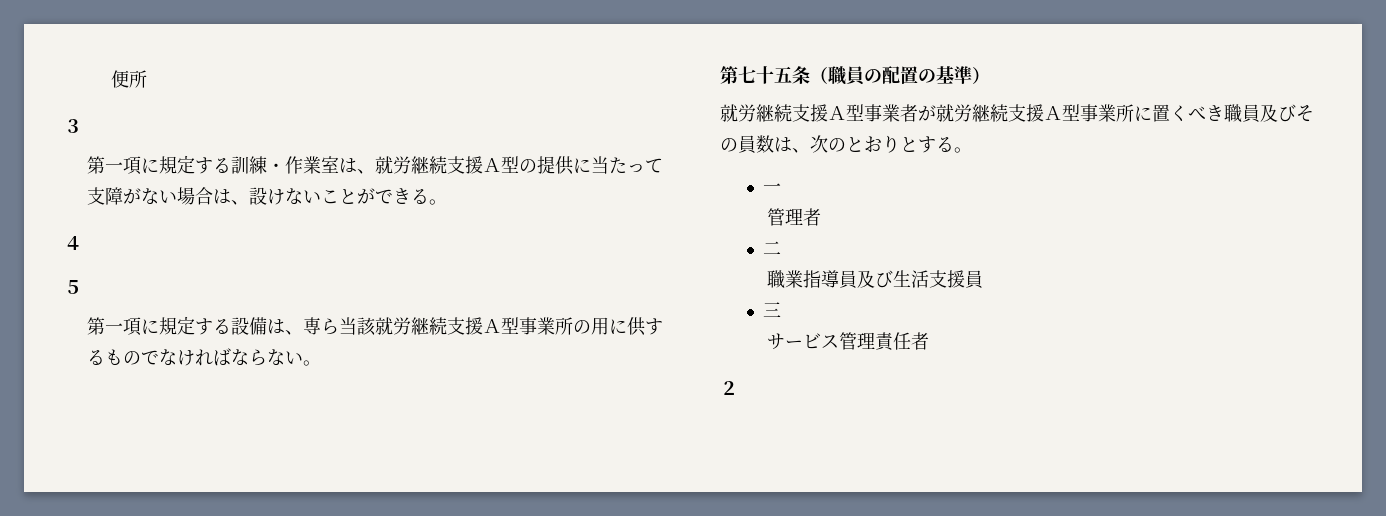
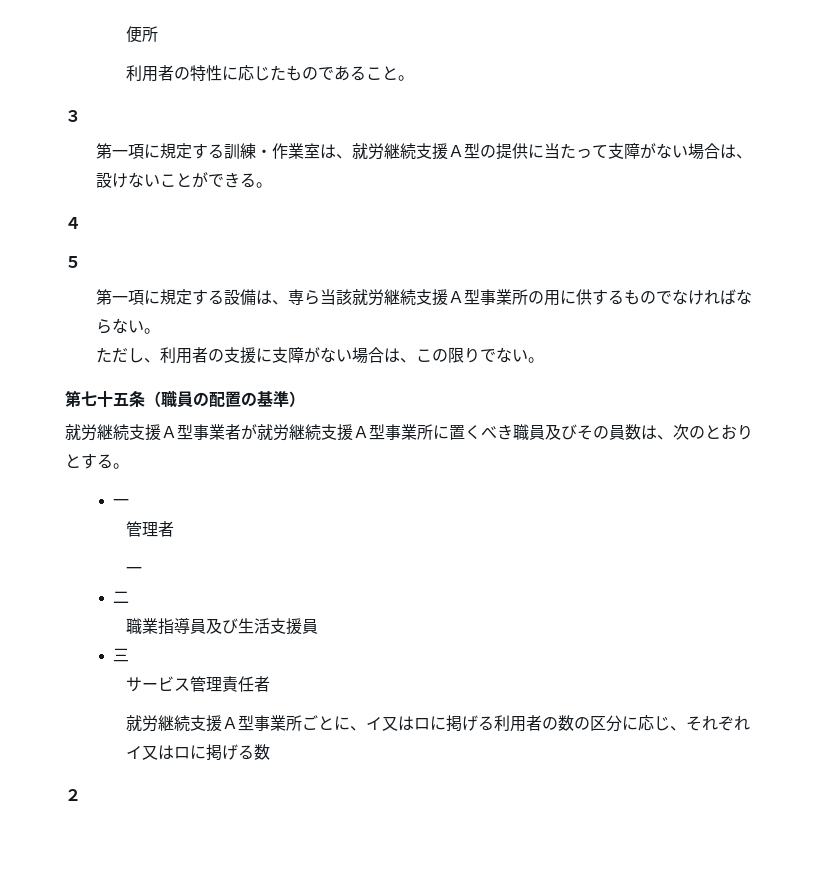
+ 利用者の特性に応じたものであること。
+ ただし、利用者の支援に支障がない場合は、この限りでない。
  管理者
+ 一
+ 就労継続支援Ａ型事業所ごとに、イ又はロに掲げる利用者の数の区分に応じ、それぞれイ又はロに掲げる数

